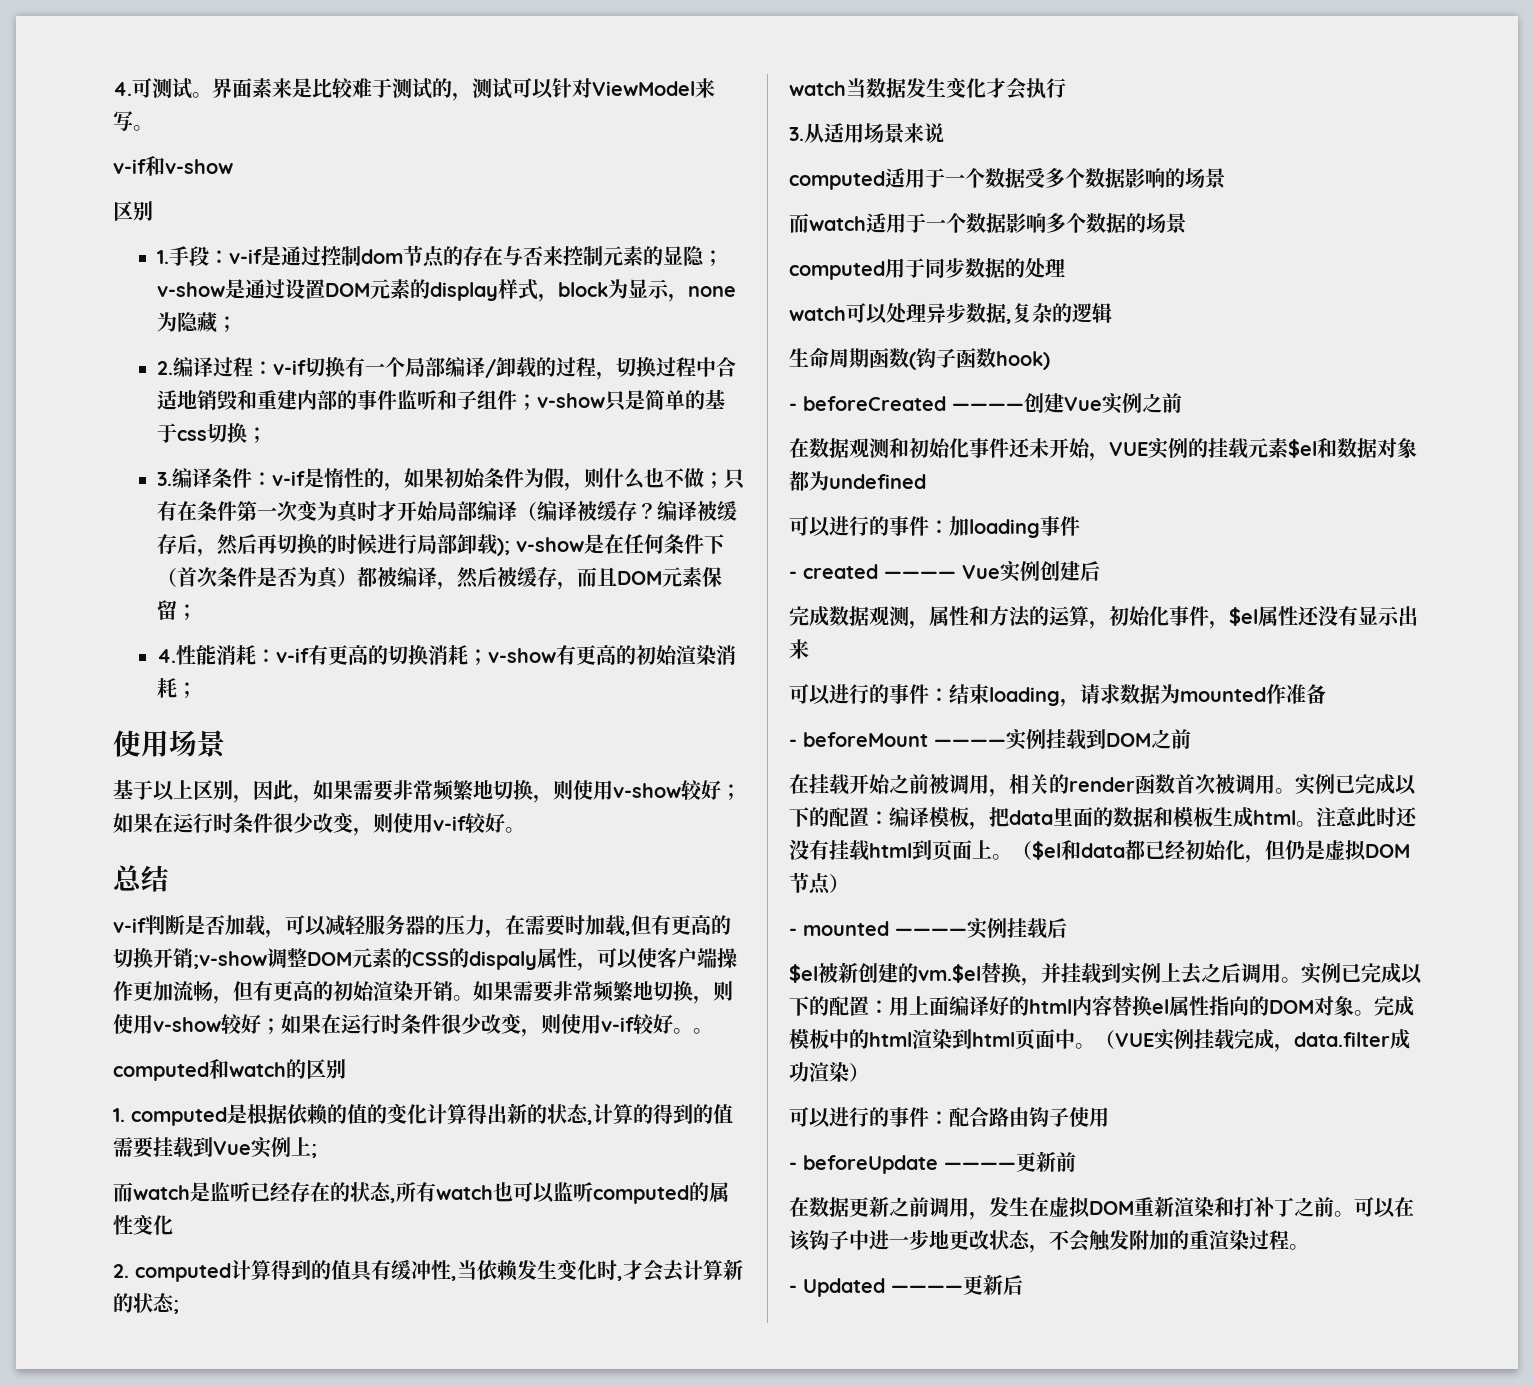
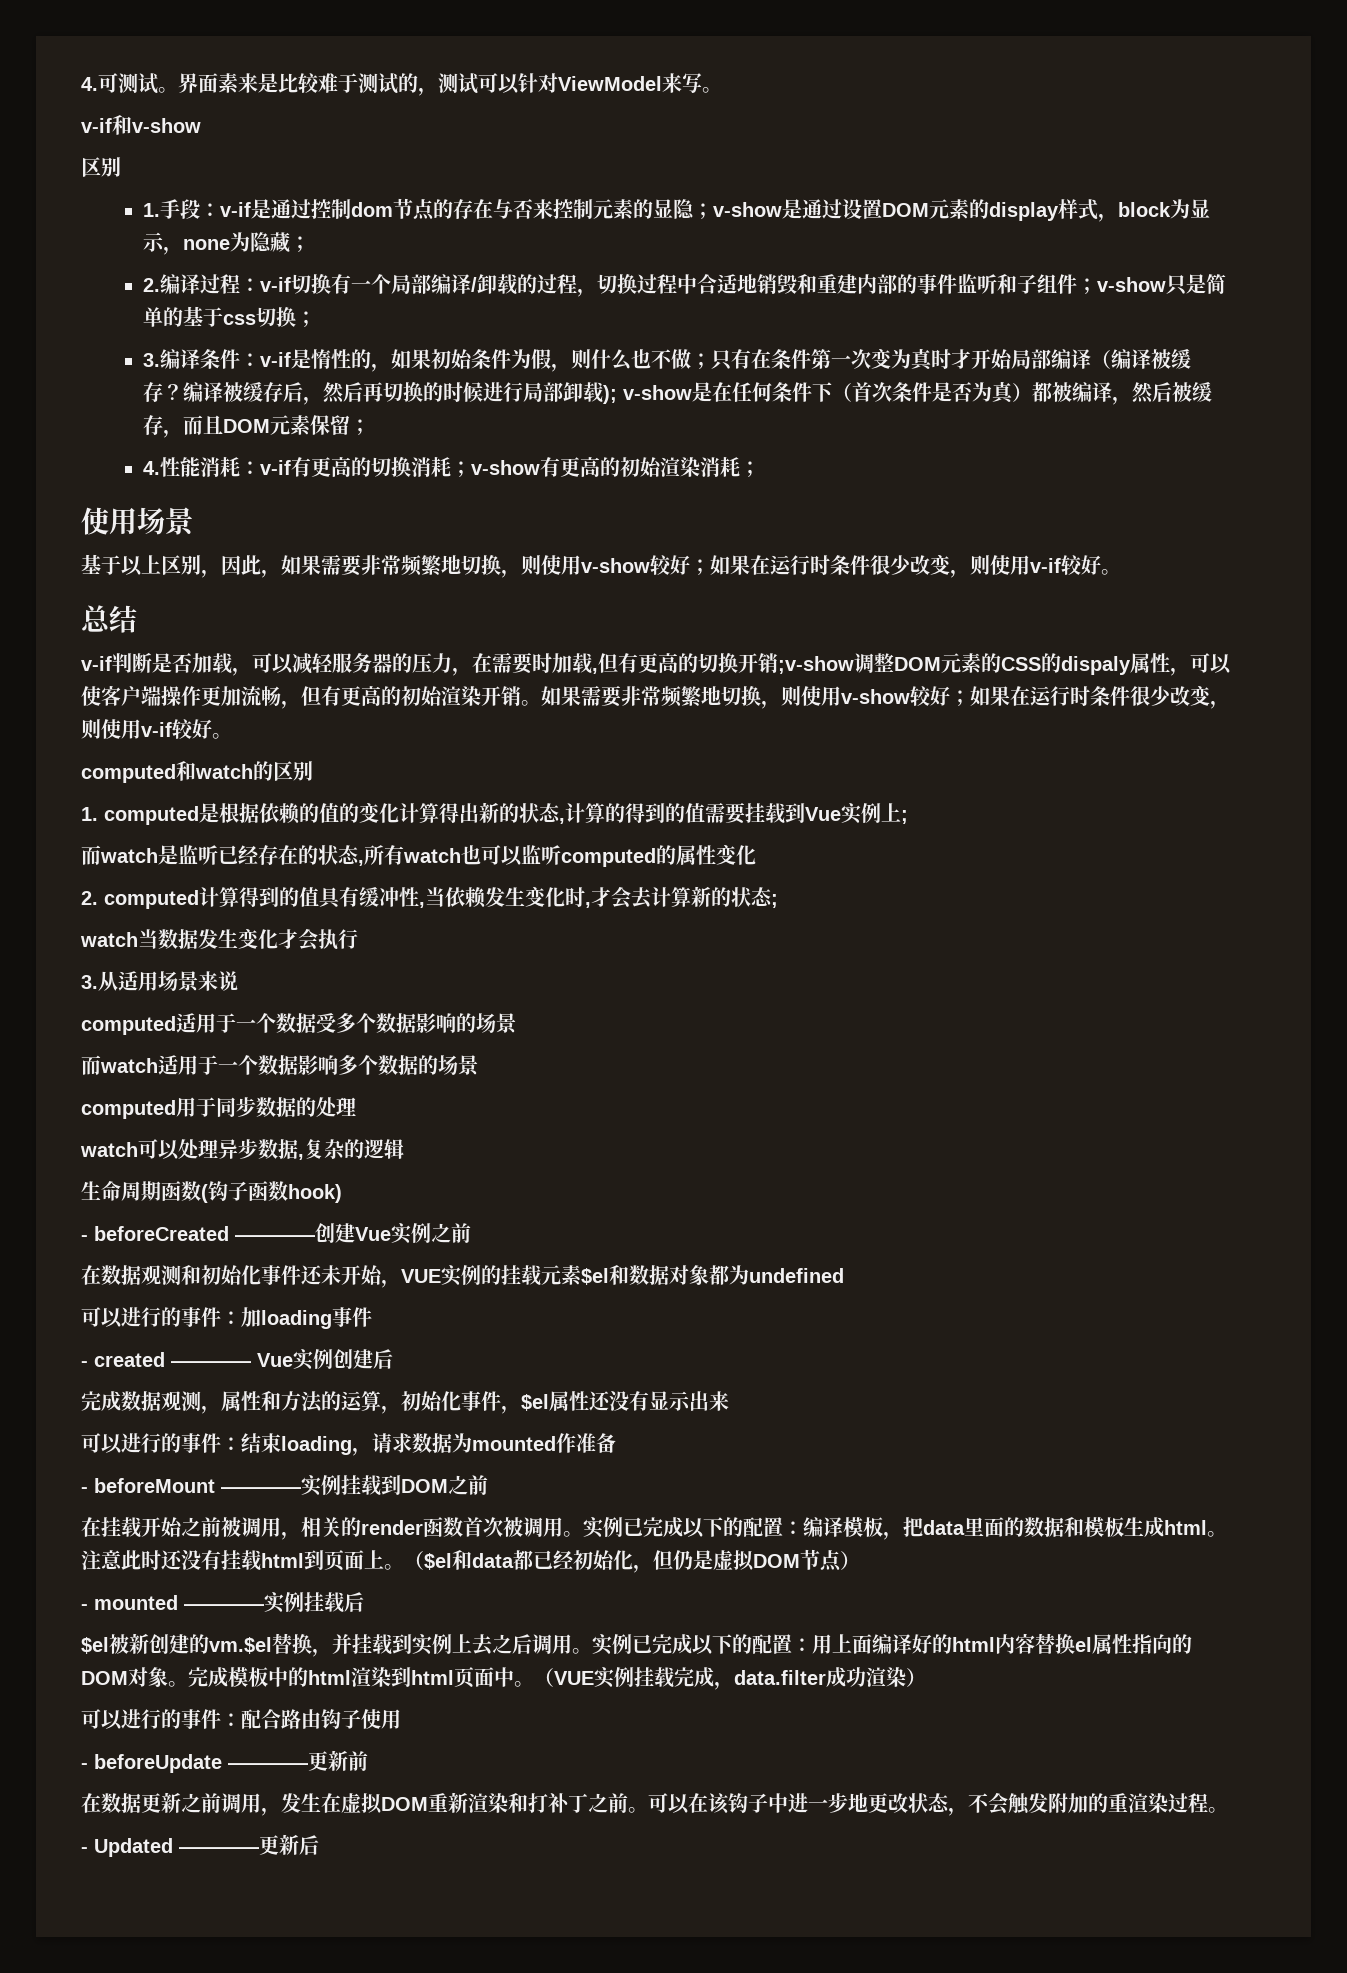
- v-if判断是否加载，可以减轻服务器的压力，在需要时加载,但有更高的切换开销;v-show调整DOM元素的CSS的dispaly属性，可以使客户端操作更加流畅，但有更高的初始渲染开销。如果需要非常频繁地切换，则使用v-show较好；如果在运行时条件很少改变，则使用v-if较好。。
+ v-if判断是否加载，可以减轻服务器的压力，在需要时加载,但有更高的切换开销;v-show调整DOM元素的CSS的dispaly属性，可以使客户端操作更加流畅，但有更高的初始渲染开销。如果需要非常频繁地切换，则使用v-show较好；如果在运行时条件很少改变，则使用v-if较好。

